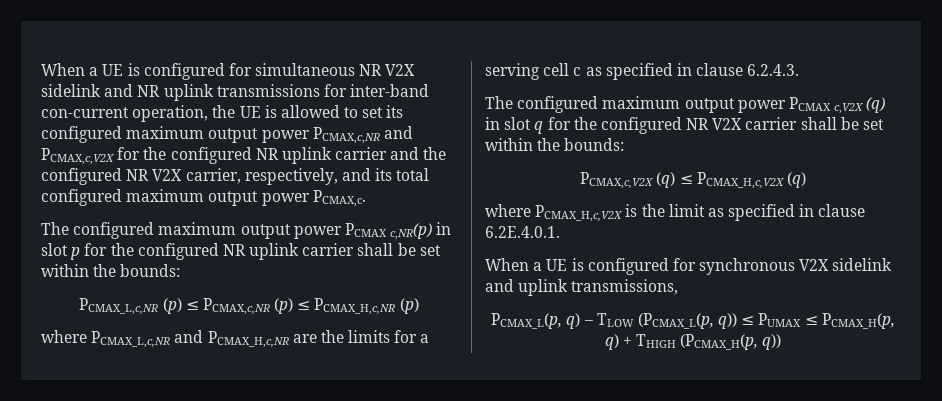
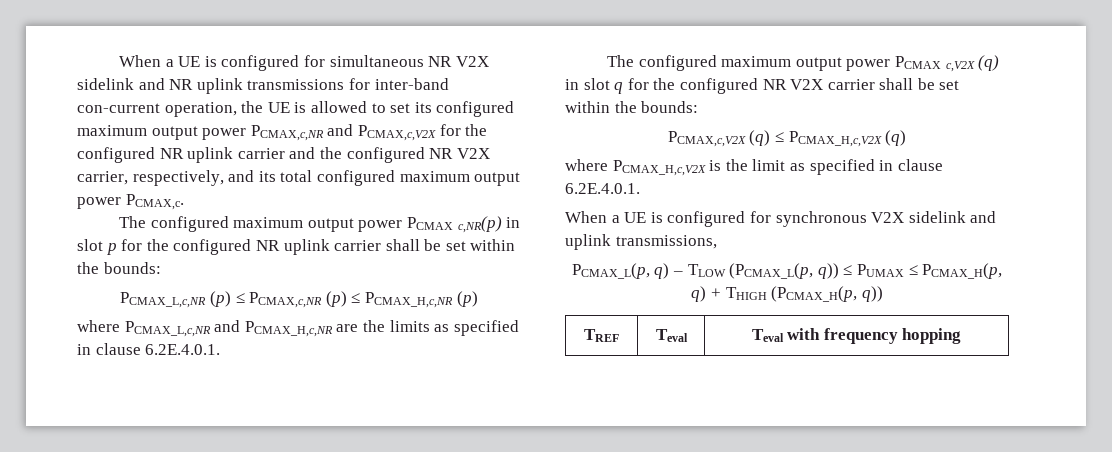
- where PCMAX_L,c,NR and PCMAX_H,c,NR are the limits for a serving cell c as specified in clause 6.2.4.3.
+ where PCMAX_L,c,NR and PCMAX_H,c,NR are the limits as specified in clause 6.2E.4.0.1.
+ TREF | Teval | Teval with frequency hopping

